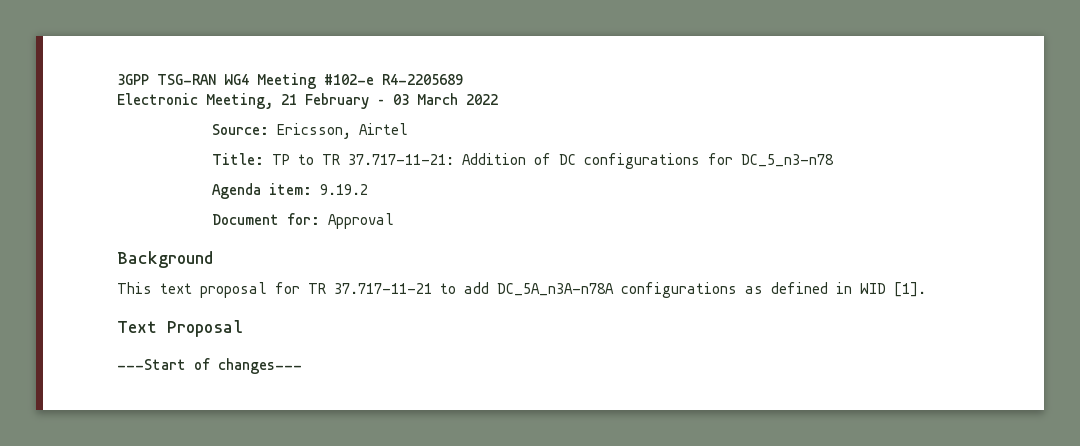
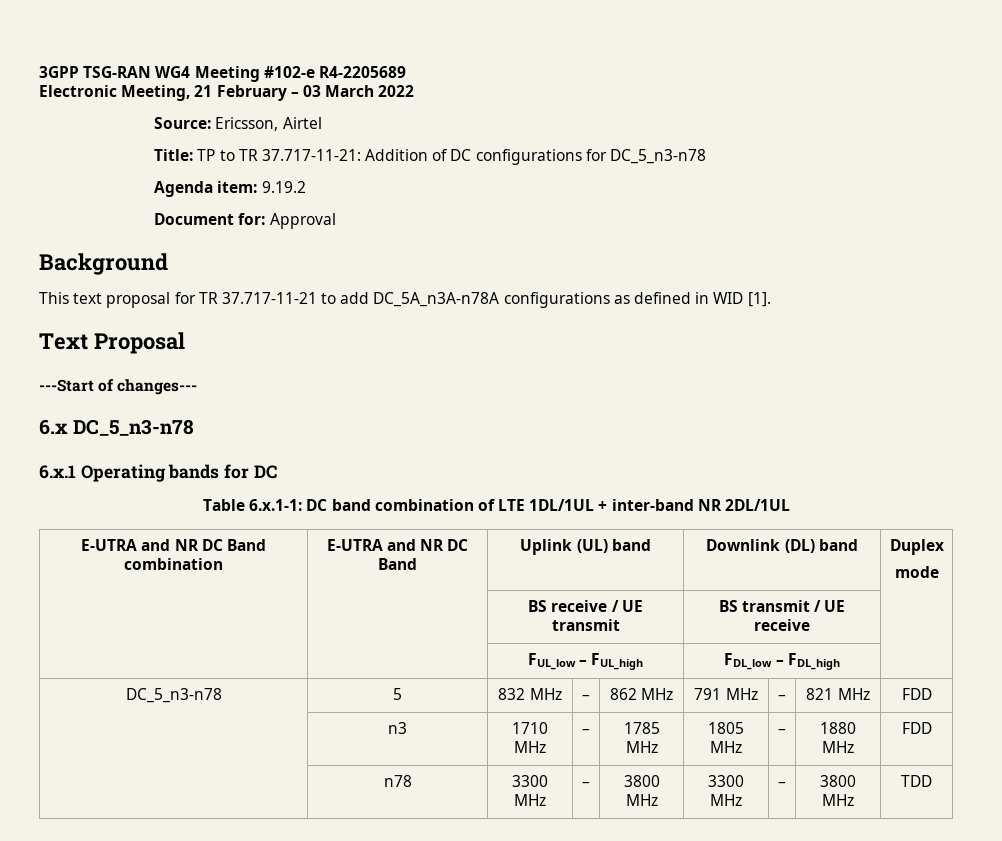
+ 6.x DC_5_n3-n78
+ 6.x.1 Operating bands for DC
+ Table 6.x.1-1: DC band combination of LTE 1DL/1UL + inter-band NR 2DL/1UL
+ E-UTRA and NR DC Band combination | E-UTRA and NR DC Band | Uplink (UL) band | Downlink (DL) band | Duplex
+ mode
+ | | BS receive / UE transmit | BS transmit / UE receive |
+ | | FUL_low – FUL_high | FDL_low – FDL_high |
+ DC_5_n3-n78 | 5 | 832 MHz | – | 862 MHz | 791 MHz | – | 821 MHz | FDD
+ | n3 | 1710 MHz | – | 1785 MHz | 1805 MHz | – | 1880 MHz | FDD
+ | n78 | 3300 MHz | – | 3800 MHz | 3300 MHz | – | 3800 MHz | TDD

